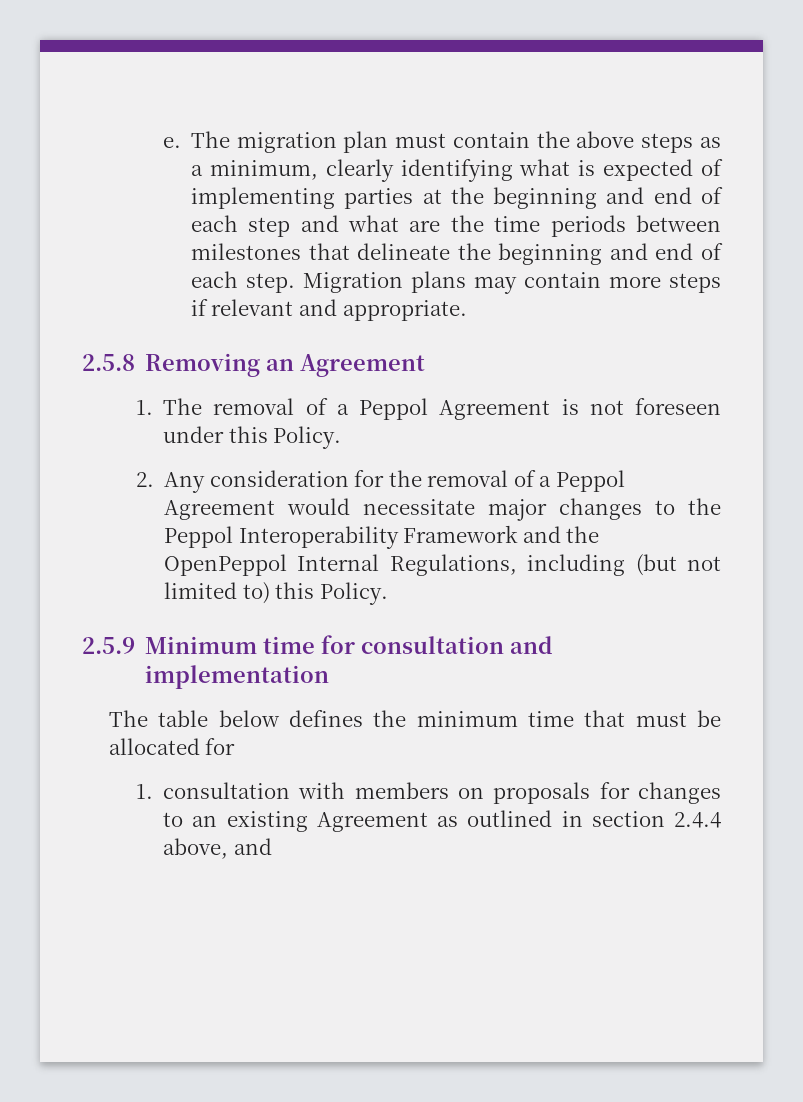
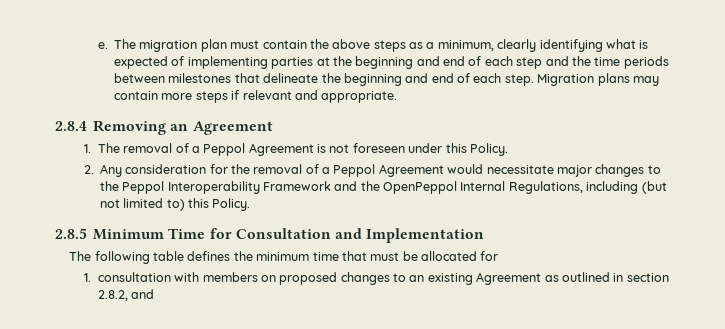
- The migration plan must contain the above steps as a minimum, clearly identifying what is expected of implementing parties at the beginning and end of each step and what are the time periods between milestones that delineate the beginning and end of each step.
+ The migration plan must contain the above steps as a minimum, clearly identifying what is expected of implementing parties at the beginning and end of each step and the time periods between milestones that delineate the beginning and end of each step.
- 2.5.8 Removing an Agreement
+ 2.8.4 Removing an Agreement
- 2.5.9 Minimum time for consultation and implementation
- The table below defines the minimum time that must be allocated for
+ 2.8.5 Minimum Time for Consultation and Implementation
+ The following table defines the minimum time that must be allocated for
- 1. consultation with members on proposals for changes to an existing Agreement as outlined in section 2.4.4 above, and
+ 1. consultation with members on proposed changes to an existing Agreement as outlined in section 2.8.2, and

